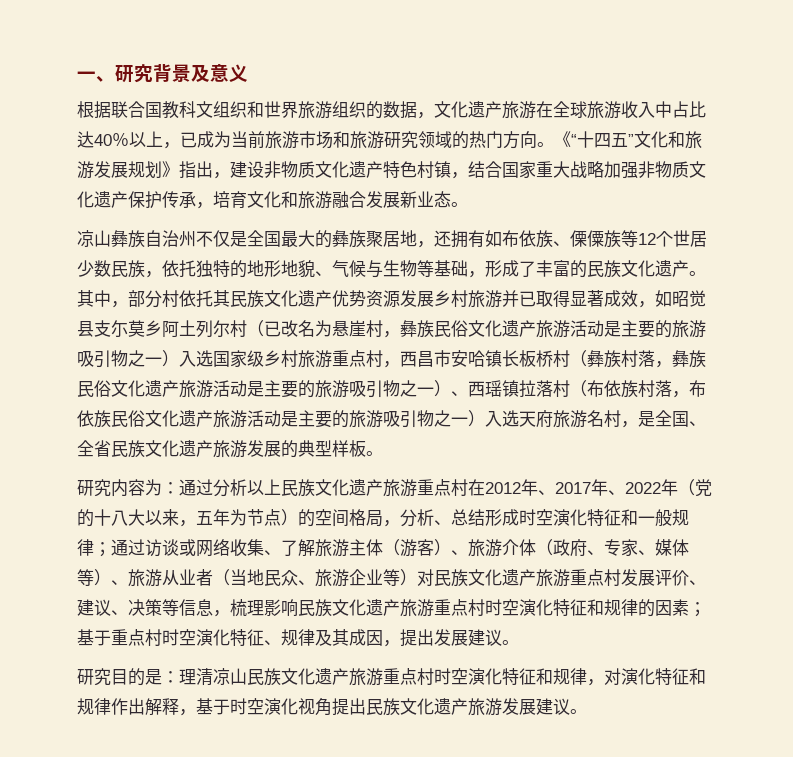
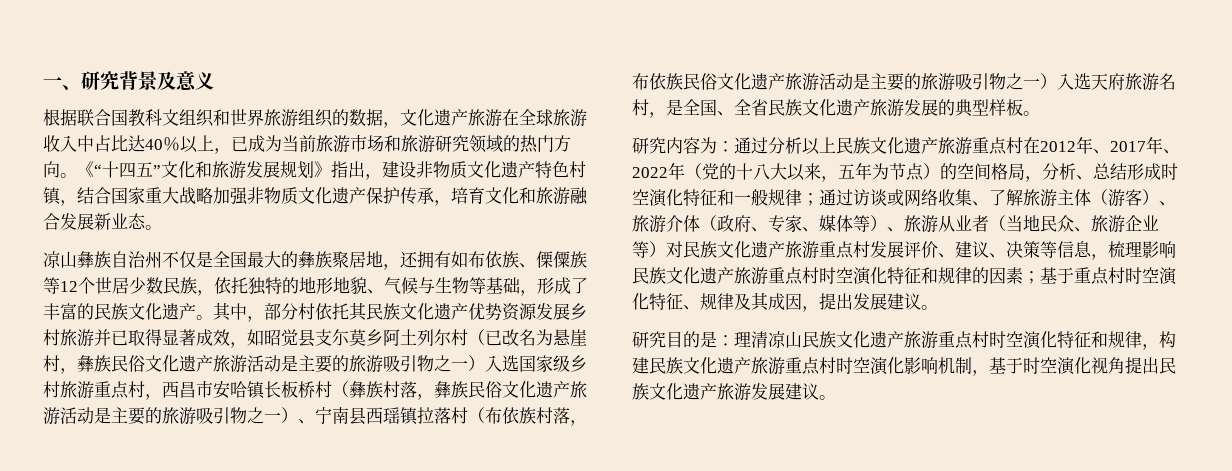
- 其中，部分村依托其民族文化遗产优势资源发展乡村旅游并已取得显著成效，如昭觉县支尓莫乡阿土列尔村（已改名为悬崖村，彝族民俗文化遗产旅游活动是主要的旅游吸引物之一）入选国家级乡村旅游重点村，西昌市安哈镇长板桥村（彝族村落，彝族民俗文化遗产旅游活动是主要的旅游吸引物之一）、西瑶镇拉落村（布依族村落，布依族民俗文化遗产旅游活动是主要的旅游吸引物之一）入选天府旅游名村，是全国、全省民族文化遗产旅游发展的典型样板。
+ 其中，部分村依托其民族文化遗产优势资源发展乡村旅游并已取得显著成效，如昭觉县支尓莫乡阿土列尔村（已改名为悬崖村，彝族民俗文化遗产旅游活动是主要的旅游吸引物之一）入选国家级乡村旅游重点村，西昌市安哈镇长板桥村（彝族村落，彝族民俗文化遗产旅游活动是主要的旅游吸引物之一）、宁南县西瑶镇拉落村（布依族村落，布依族民俗文化遗产旅游活动是主要的旅游吸引物之一）入选天府旅游名村，是全国、全省民族文化遗产旅游发展的典型样板。
- 研究目的是：理清凉山民族文化遗产旅游重点村时空演化特征和规律，对演化特征和规律作出解释，基于时空演化视角提出民族文化遗产旅游发展建议。
+ 研究目的是：理清凉山民族文化遗产旅游重点村时空演化特征和规律，构建民族文化遗产旅游重点村时空演化影响机制，基于时空演化视角提出民族文化遗产旅游发展建议。

